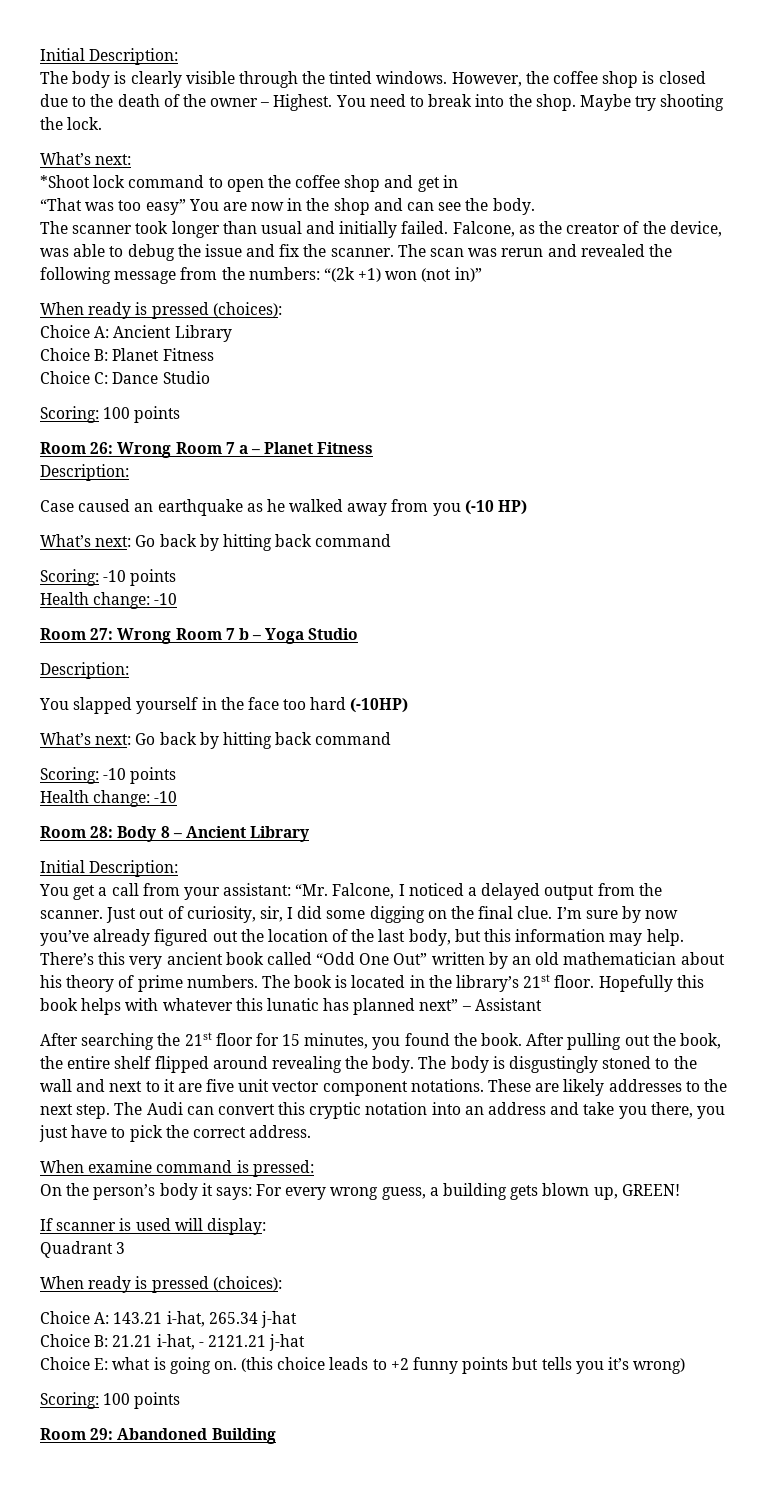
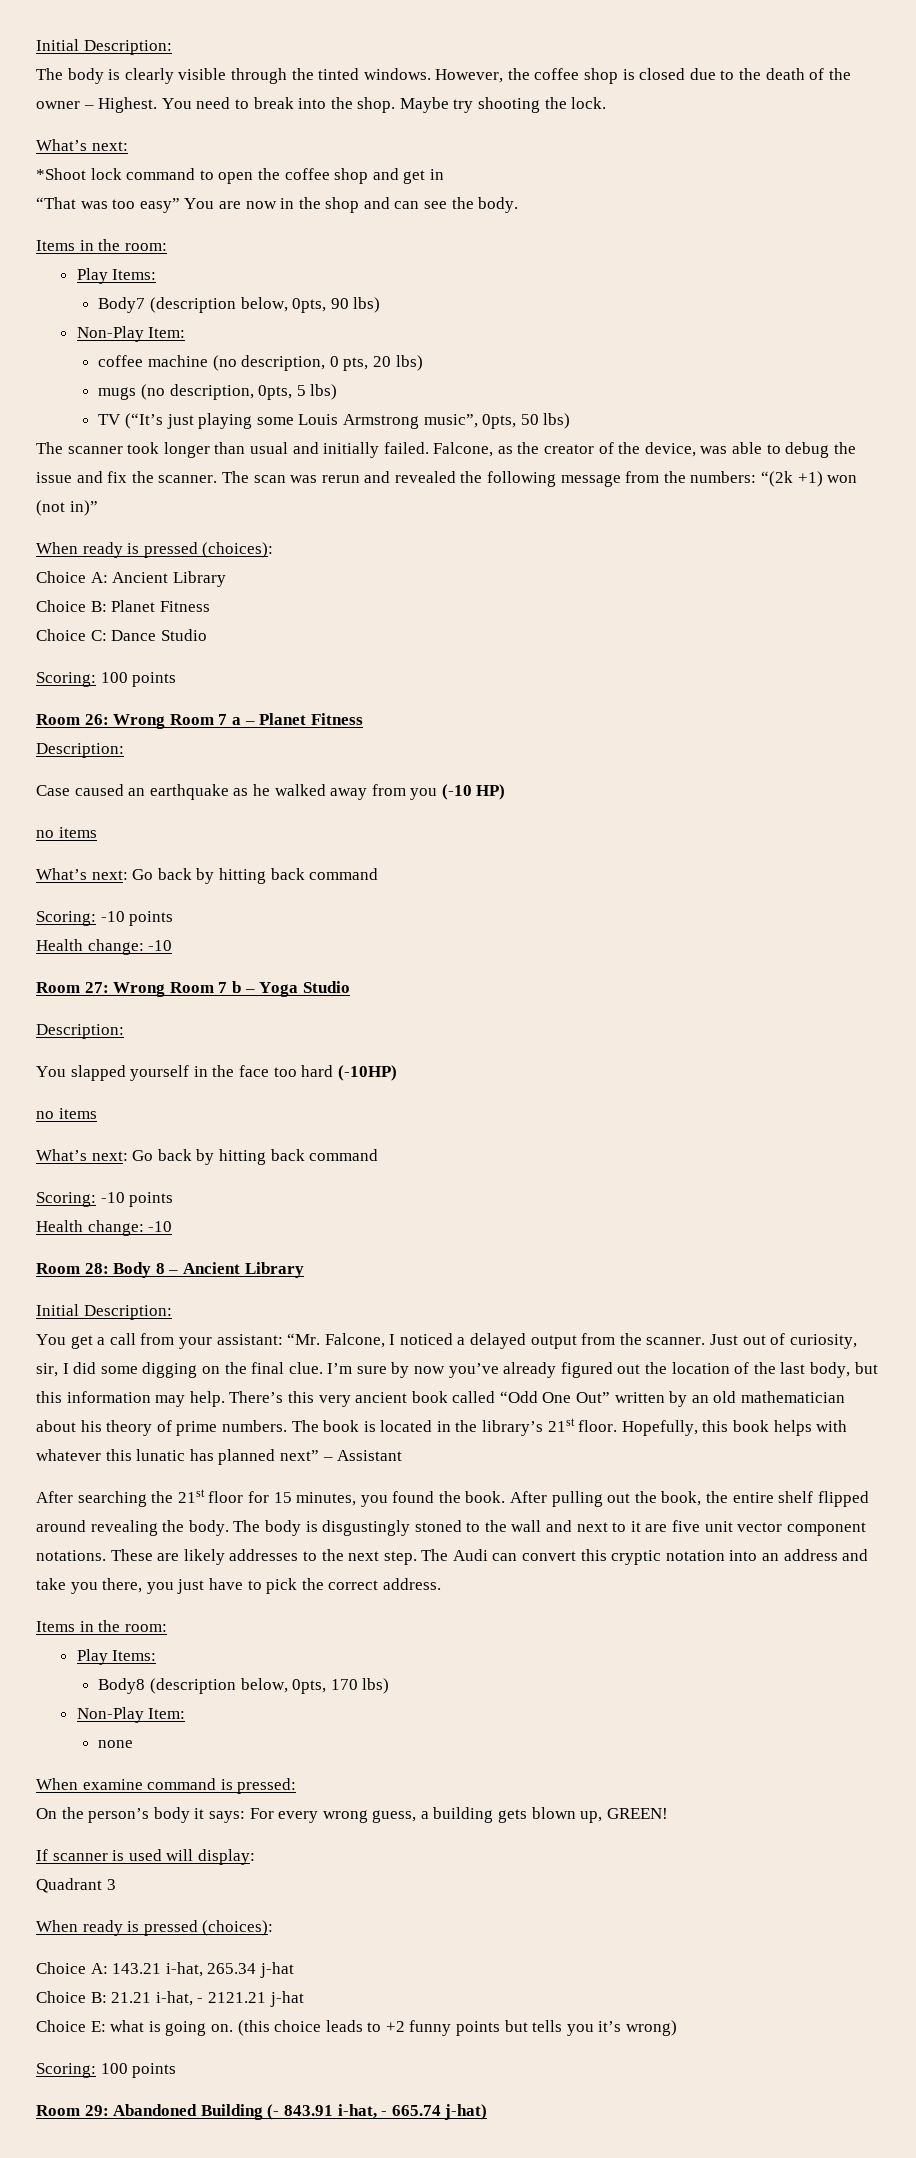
  “That was too easy” You are now in the shop and can see the body.
+ Items in the room:
+ Play Items:
+ Body7 (description below, 0pts, 90 lbs)
+ Non-Play Item:
+ coffee machine (no description, 0 pts, 20 lbs)
+ mugs (no description, 0pts, 5 lbs)
+ TV (“It’s just playing some Louis Armstrong music”, 0pts, 50 lbs)
  Case caused an earthquake as he walked away from you (-10 HP)
+ no items
  You slapped yourself in the face too hard (-10HP)
+ no items
- Hopefully this book helps with whatever this lunatic has planned next” – Assistant
+ Hopefully, this book helps with whatever this lunatic has planned next” – Assistant
  The Audi can convert this cryptic notation into an address and take you there, you just have to pick the correct address.
+ Items in the room:
+ Play Items:
+ Body8 (description below, 0pts, 170 lbs)
+ Non-Play Item:
+ none
- Room 29: Abandoned Building
+ Room 29: Abandoned Building (- 843.91 i-hat, - 665.74 j-hat)

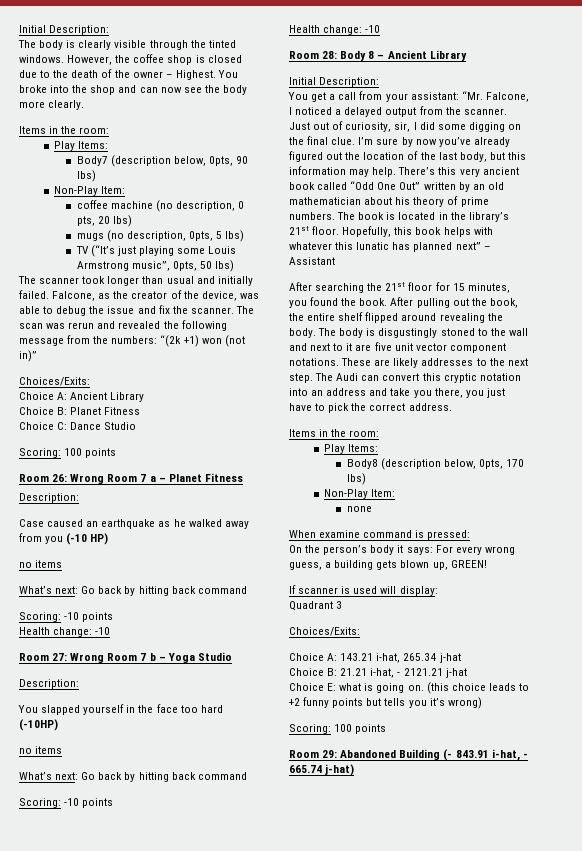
- You need to break into the shop. Maybe try shooting the lock.
- What’s next:
- *Shoot lock command to open the coffee shop and get in
- “That was too easy” You are now in the shop and can see the body.
+ You broke into the shop and can now see the body more clearly.
  The scan was rerun and revealed the following message from the numbers: “(2k +1) won (not in)”
- When ready is pressed (choices):
+ Choices/Exits:
  Quadrant 3
- When ready is pressed (choices):
+ Choices/Exits:

